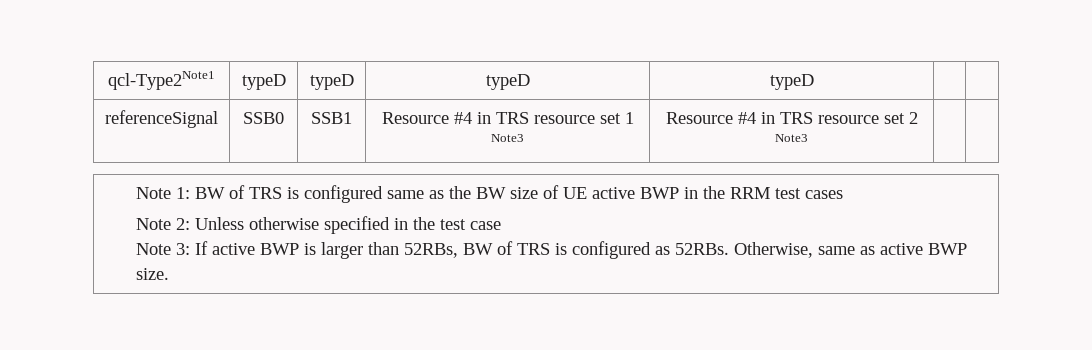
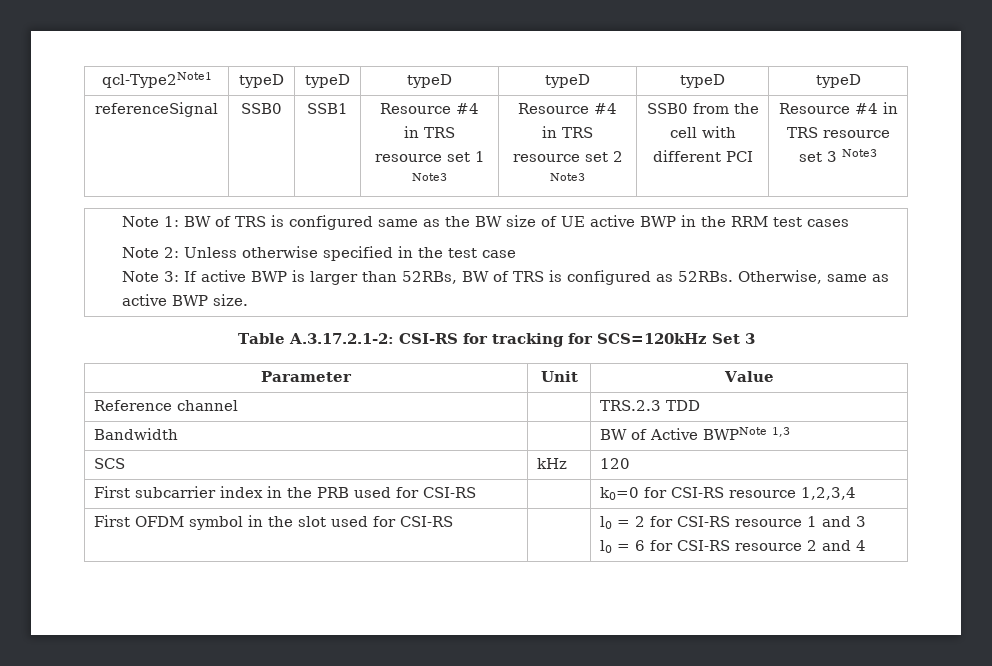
- qcl-Type2Note1 | typeD | typeD | typeD | typeD | |
+ qcl-Type2Note1 | typeD | typeD | typeD | typeD | typeD | typeD
- referenceSignal | SSB0 | SSB1 | Resource #4 in TRS resource set 1 Note3 | Resource #4 in TRS resource set 2 Note3 | |
+ referenceSignal | SSB0 | SSB1 | Resource #4 in TRS resource set 1 Note3 | Resource #4 in TRS resource set 2 Note3 | SSB0 from the cell with different PCI | Resource #4 in TRS resource set 3 Note3
+ Table A.3.17.2.1-2: CSI-RS for tracking for SCS=120kHz Set 3
+ Parameter | Unit | Value
+ Reference channel | | TRS.2.3 TDD
+ Bandwidth | | BW of Active BWPNote 1,3
+ SCS | kHz | 120
+ First subcarrier index in the PRB used for CSI-RS | | k0=0 for CSI-RS resource 1,2,3,4
+ First OFDM symbol in the slot used for CSI-RS | | l0 = 2 for CSI-RS resource 1 and 3
+ l0 = 6 for CSI-RS resource 2 and 4

